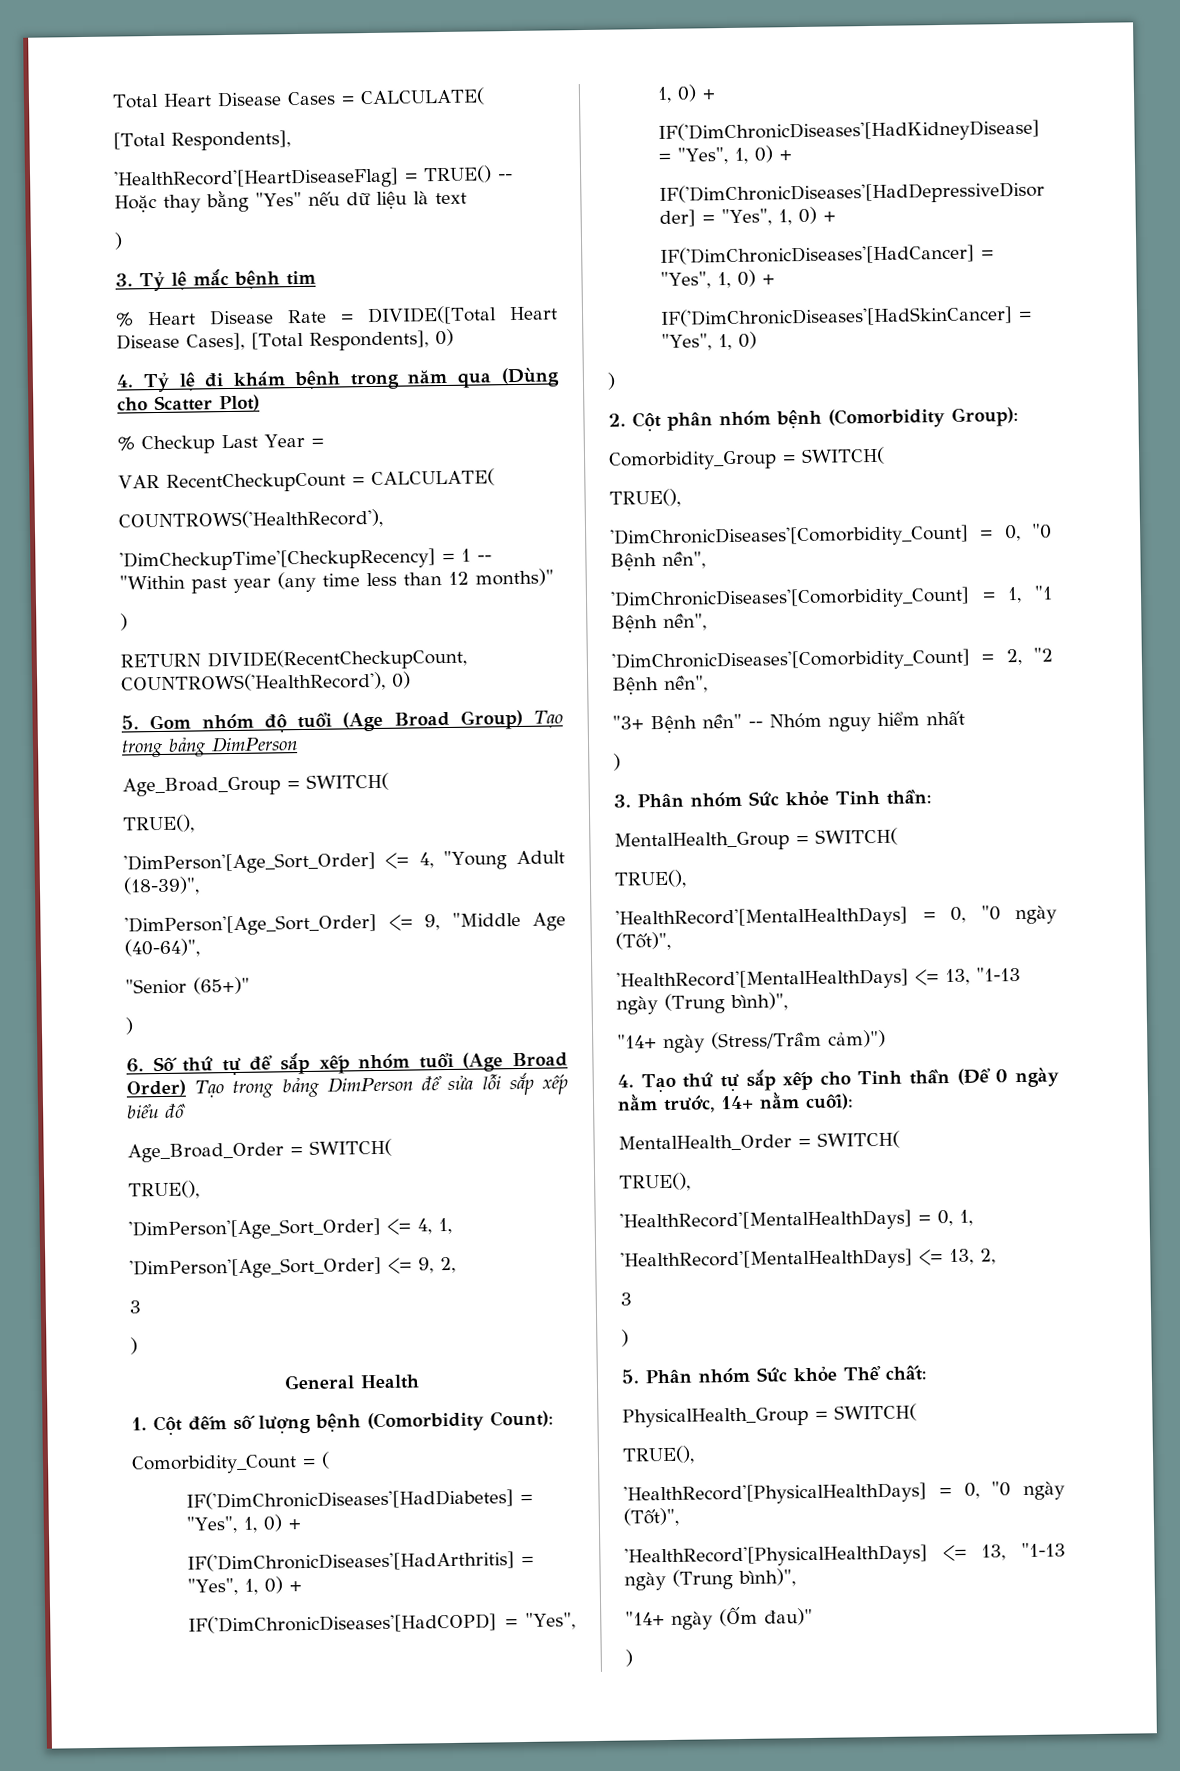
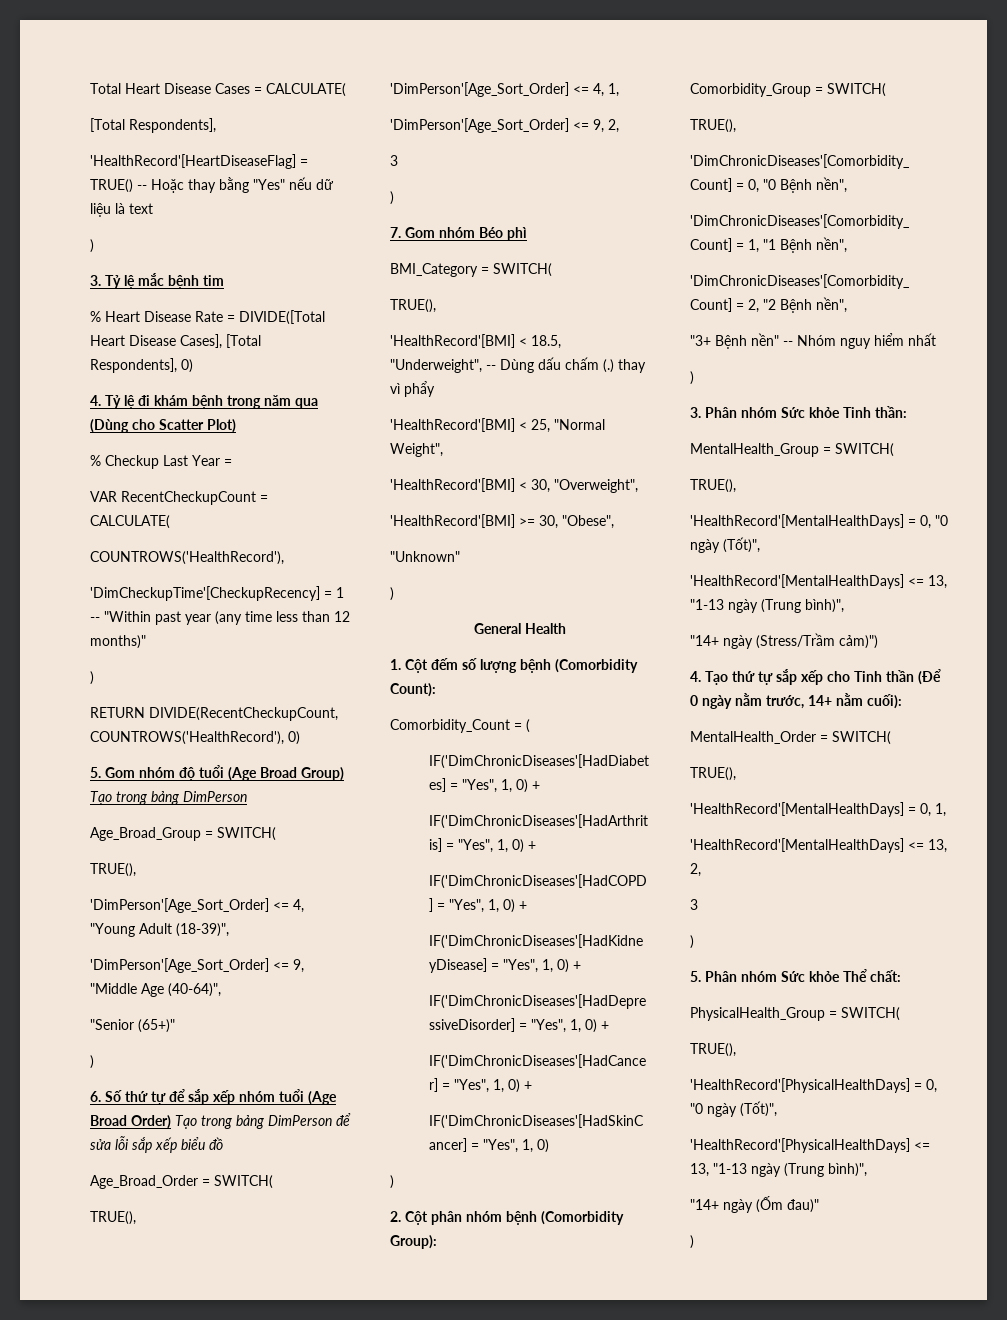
+ 7. Gom nhóm Béo phì
+ BMI_Category = SWITCH(
+ TRUE(),
+ 'HealthRecord'[BMI] < 18.5, "Underweight", -- Dùng dấu chấm (.) thay vì phẩy
+ 'HealthRecord'[BMI] < 25, "Normal Weight",
+ 'HealthRecord'[BMI] < 30, "Overweight",
+ 'HealthRecord'[BMI] >= 30, "Obese",
+ "Unknown"
+ )

